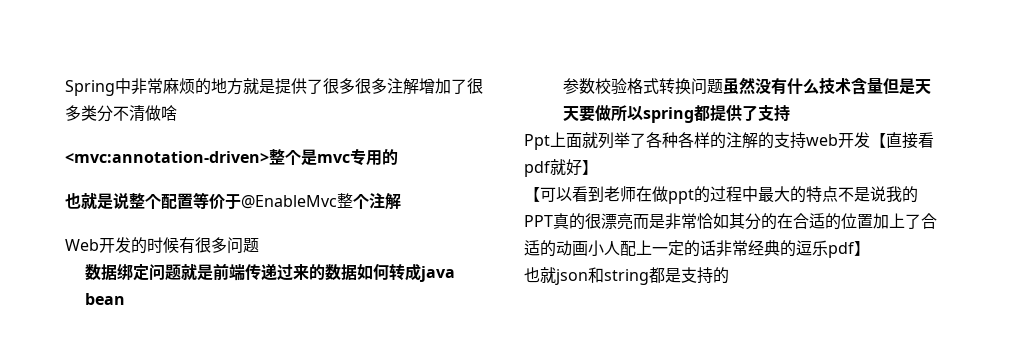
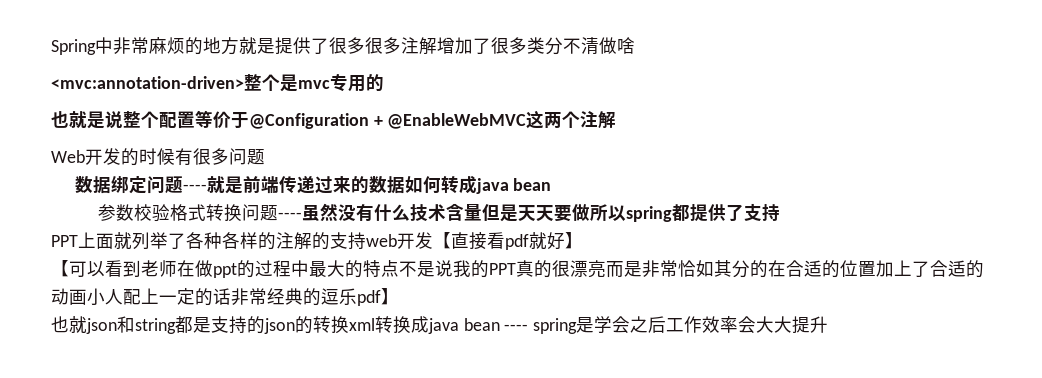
- 也就是说整个配置等价于@EnableMvc整个注解
+ 也就是说整个配置等价于@Configuration + @EnableWebMVC这两个注解
- 数据绑定问题就是前端传递过来的数据如何转成java bean
+ 数据绑定问题----就是前端传递过来的数据如何转成java bean
- 参数校验格式转换问题虽然没有什么技术含量但是天天要做所以spring都提供了支持
+ 参数校验格式转换问题----虽然没有什么技术含量但是天天要做所以spring都提供了支持
- Ppt上面就列举了各种各样的注解的支持web开发【直接看pdf就好】
+ PPT上面就列举了各种各样的注解的支持web开发【直接看pdf就好】
- 也就json和string都是支持的
+ 也就json和string都是支持的json的转换xml转换成java bean ---- spring是学会之后工作效率会大大提升

